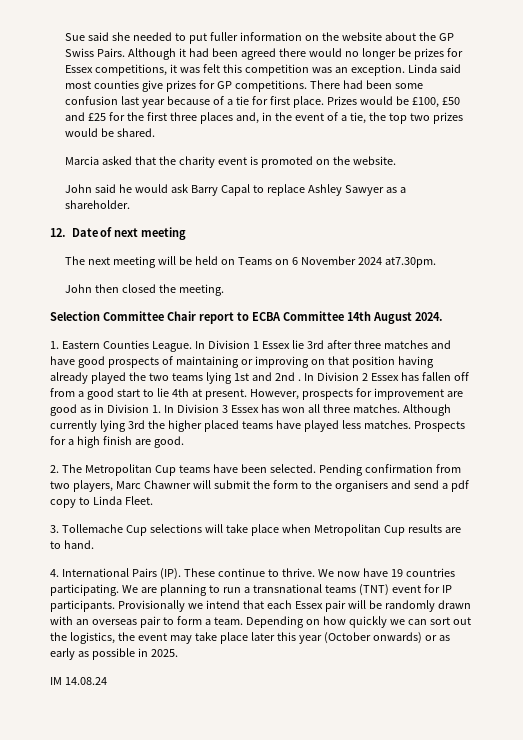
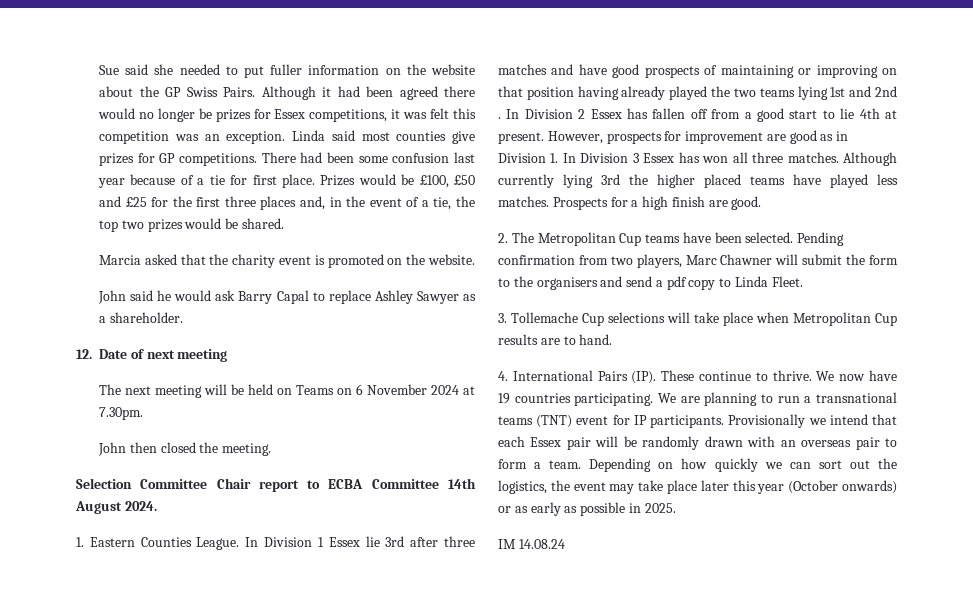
- The next meeting will be held on Teams on 6 November 2024 at7.30pm.
+ The next meeting will be held on Teams on 6 November 2024 at 7.30pm.

